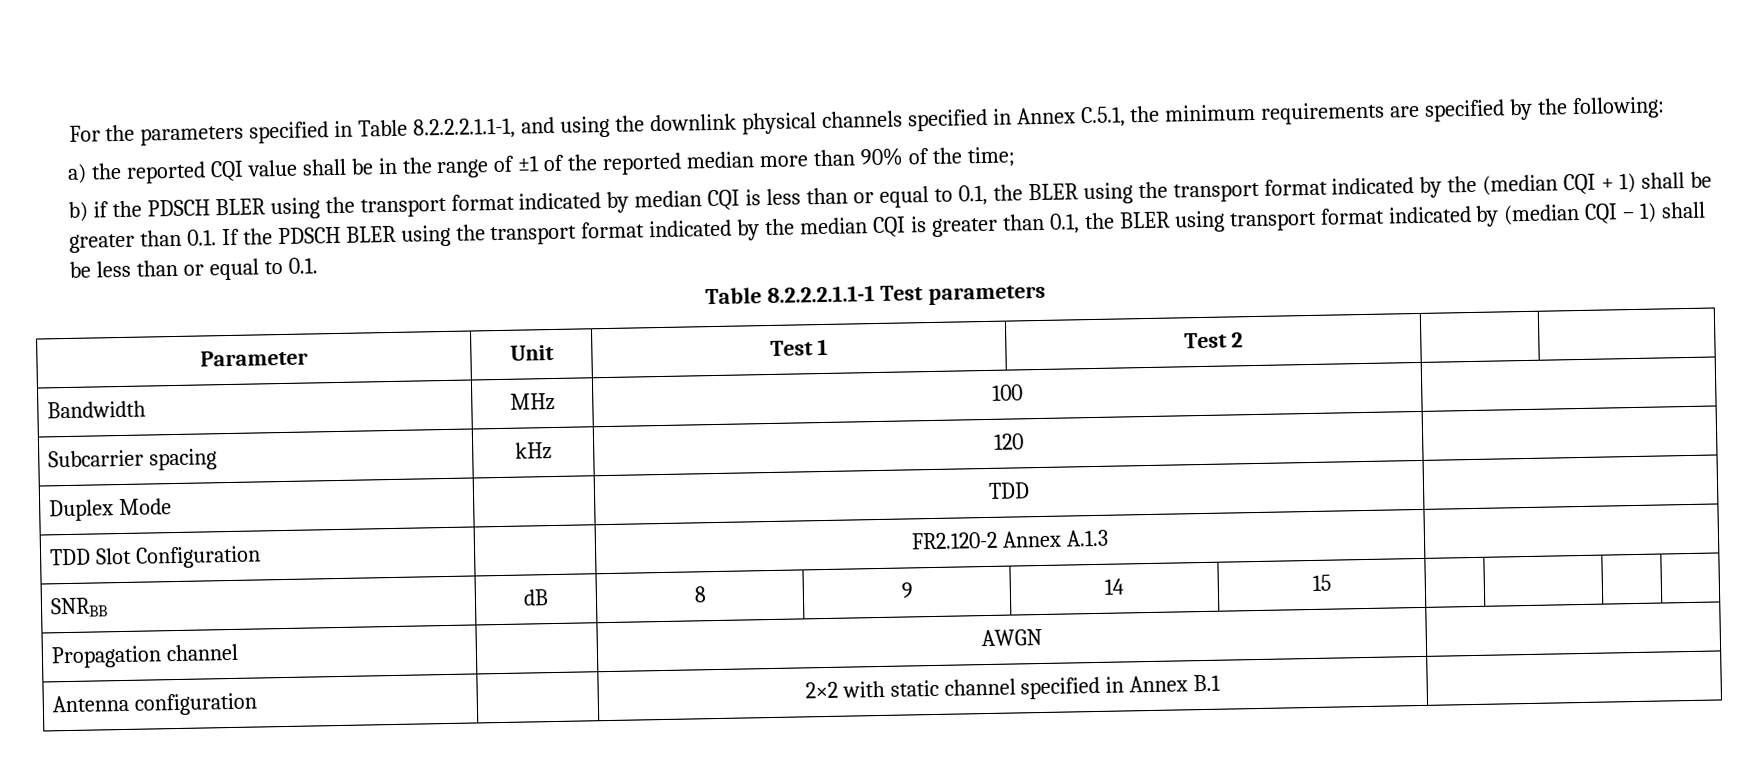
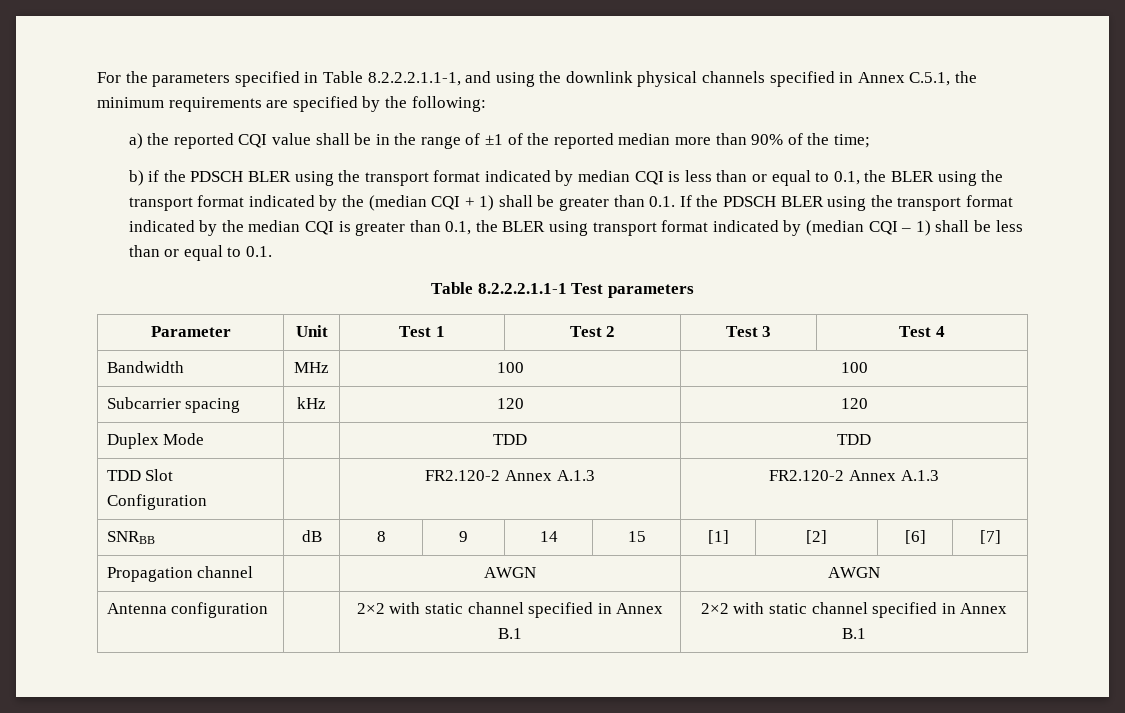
- Parameter | Unit | Test 1 | Test 2 | |
+ Parameter | Unit | Test 1 | Test 2 | Test 3 | Test 4
- Bandwidth | MHz | 100 |
+ Bandwidth | MHz | 100 | 100
- Subcarrier spacing | kHz | 120 |
+ Subcarrier spacing | kHz | 120 | 120
- Duplex Mode | | TDD |
+ Duplex Mode | | TDD | TDD
- TDD Slot Configuration | | FR2.120-2 Annex A.1.3 |
+ TDD Slot Configuration | | FR2.120-2 Annex A.1.3 | FR2.120-2 Annex A.1.3
- SNRBB | dB | 8 | 9 | 14 | 15 | | | |
+ SNRBB | dB | 8 | 9 | 14 | 15 | [1] | [2] | [6] | [7]
- Propagation channel | | AWGN |
+ Propagation channel | | AWGN | AWGN
- Antenna configuration | | 2×2 with static channel specified in Annex B.1 |
+ Antenna configuration | | 2×2 with static channel specified in Annex B.1 | 2×2 with static channel specified in Annex B.1

